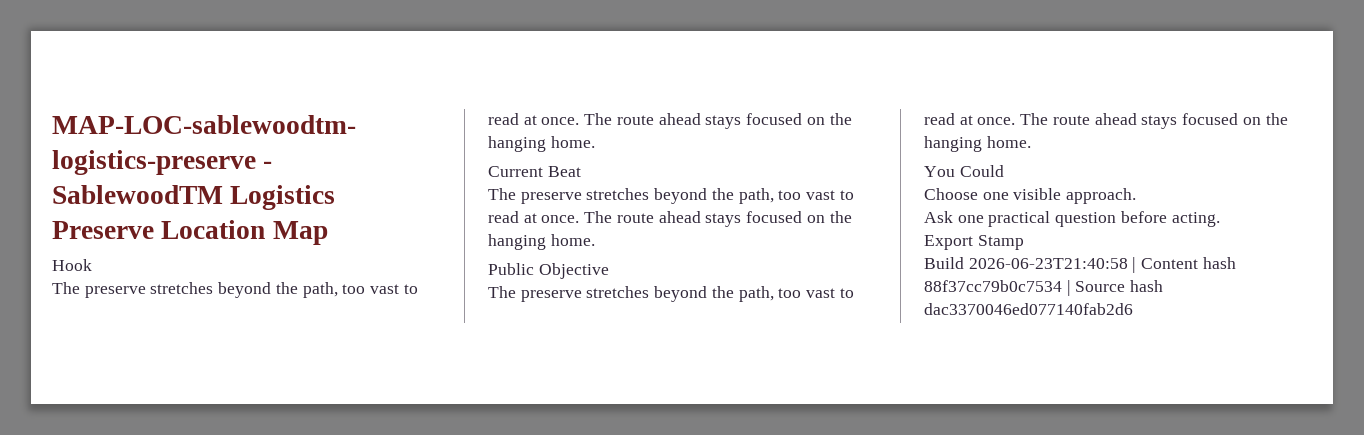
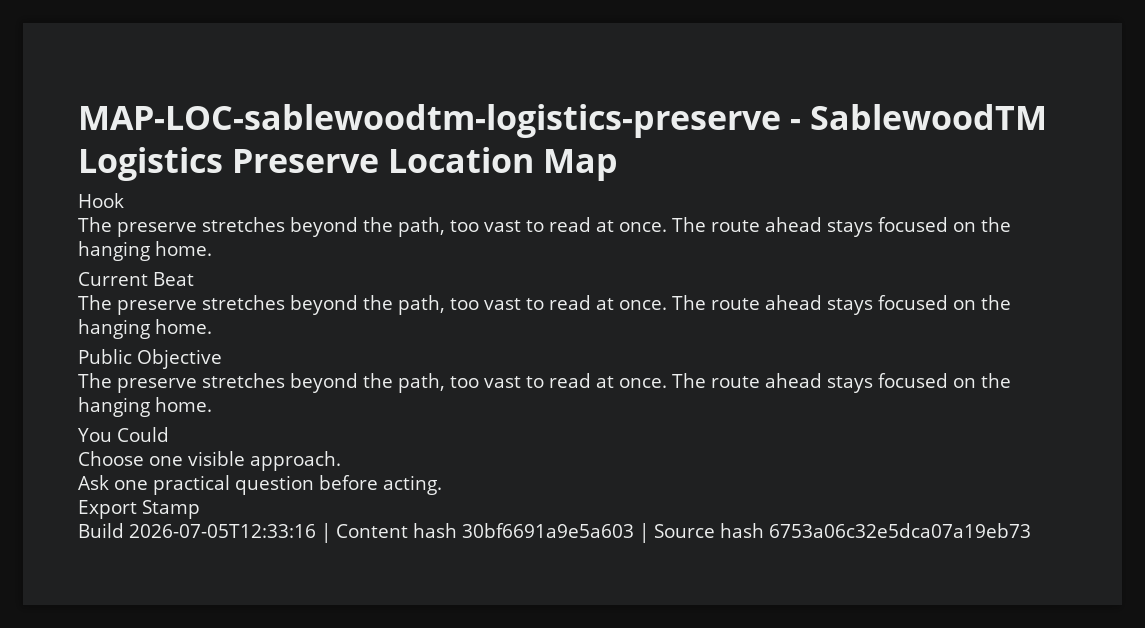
- Build 2026-06-23T21:40:58 | Content hash 88f37cc79b0c7534 | Source hash dac3370046ed077140fab2d6
+ Build 2026-07-05T12:33:16 | Content hash 30bf6691a9e5a603 | Source hash 6753a06c32e5dca07a19eb73

